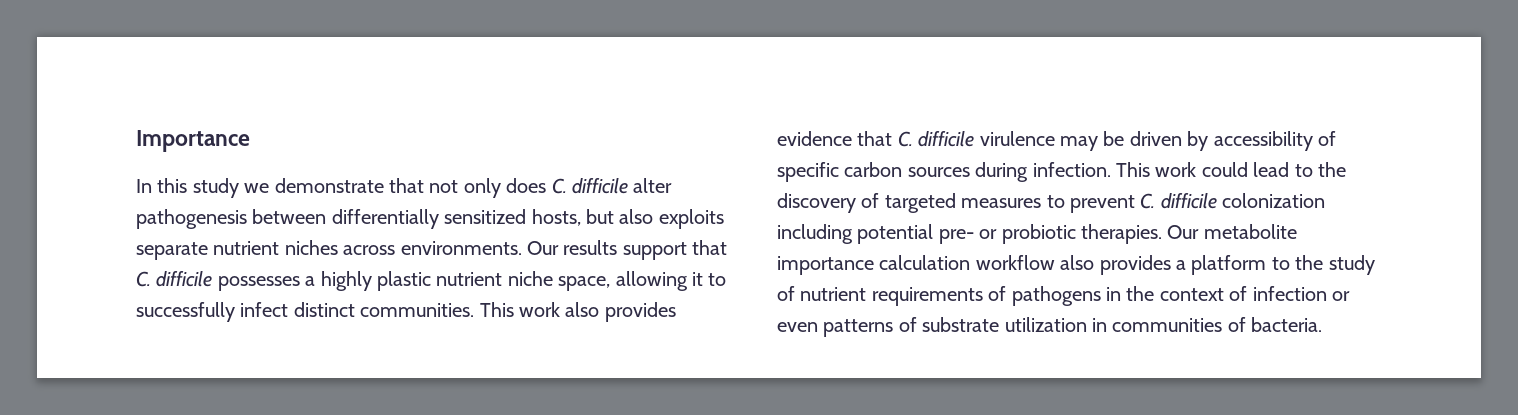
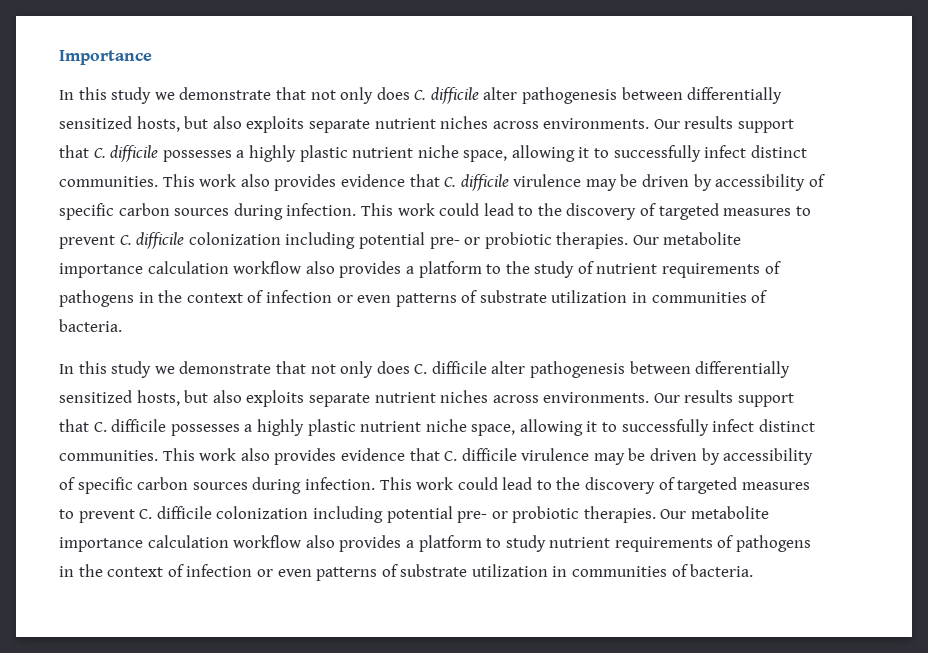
+ In this study we demonstrate that not only does C. difficile alter pathogenesis between differentially sensitized hosts, but also exploits separate nutrient niches across environments. Our results support that C. difficile possesses a highly plastic nutrient niche space, allowing it to successfully infect distinct communities. This work also provides evidence that C. difficile virulence may be driven by accessibility of specific carbon sources during infection. This work could lead to the discovery of targeted measures to prevent C. difficile colonization including potential pre- or probiotic therapies. Our metabolite importance calculation workflow also provides a platform to study nutrient requirements of pathogens in the context of infection or even patterns of substrate utilization in communities of bacteria.

